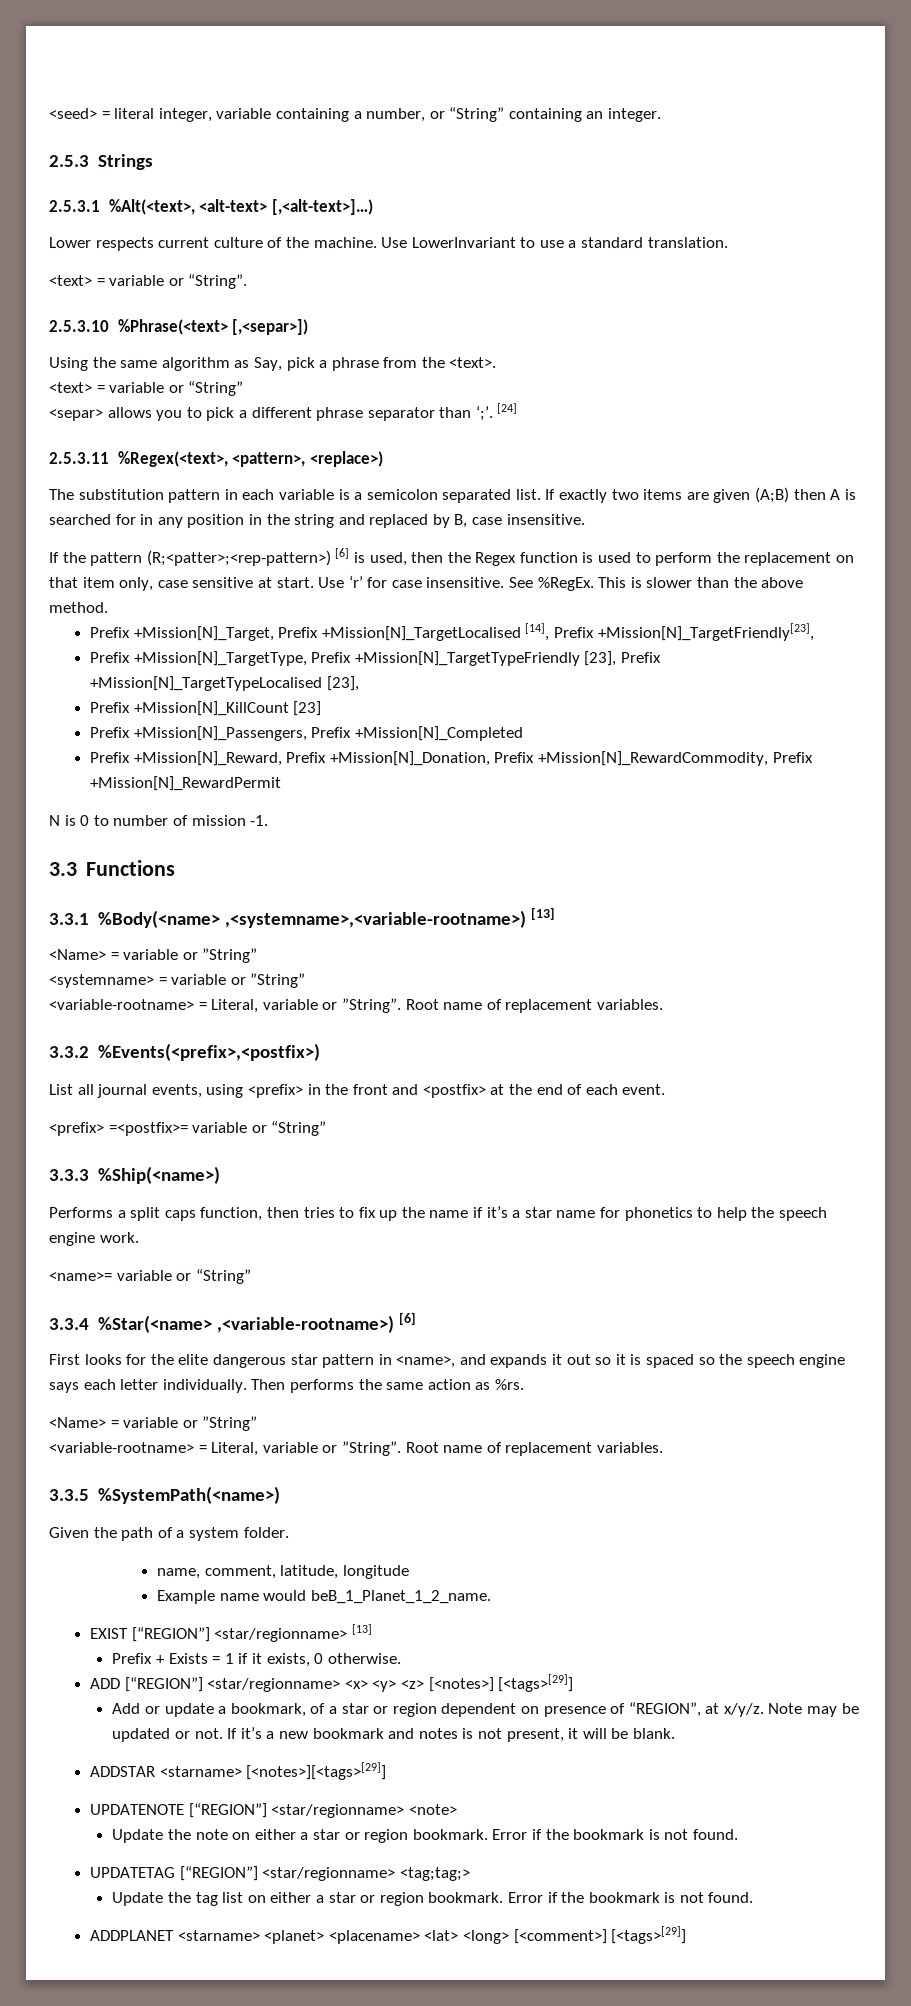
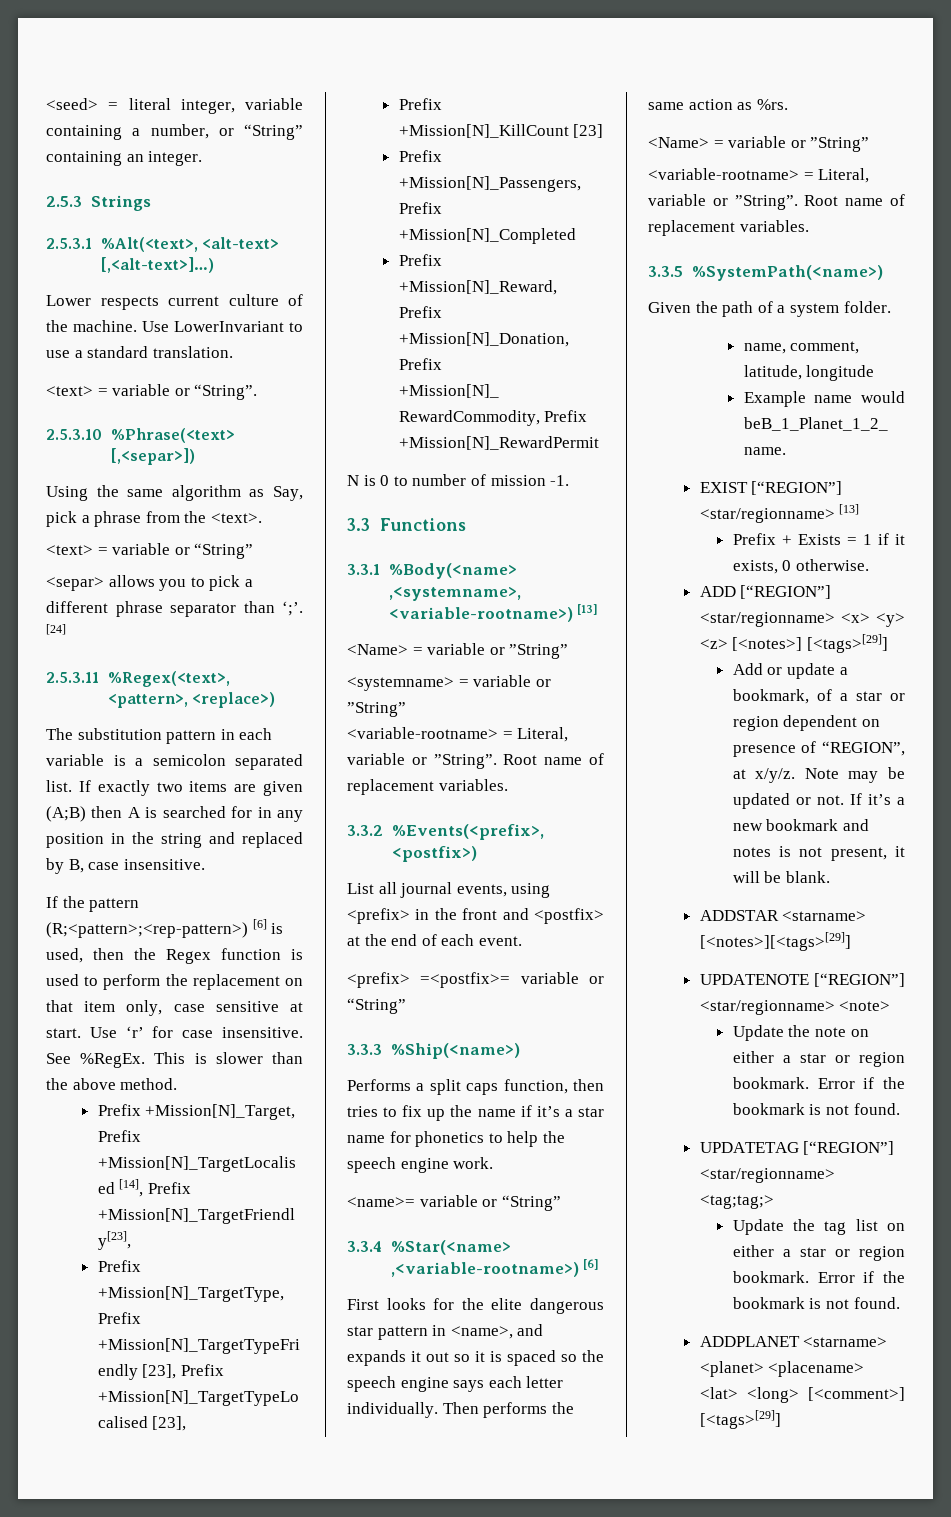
- If the pattern (R;<patter>;<rep-pattern>) [6] is used, then the Regex function is used to perform the replacement on that item only, case sensitive at start.
+ If the pattern (R;<pattern>;<rep-pattern>) [6] is used, then the Regex function is used to perform the replacement on that item only, case sensitive at start.

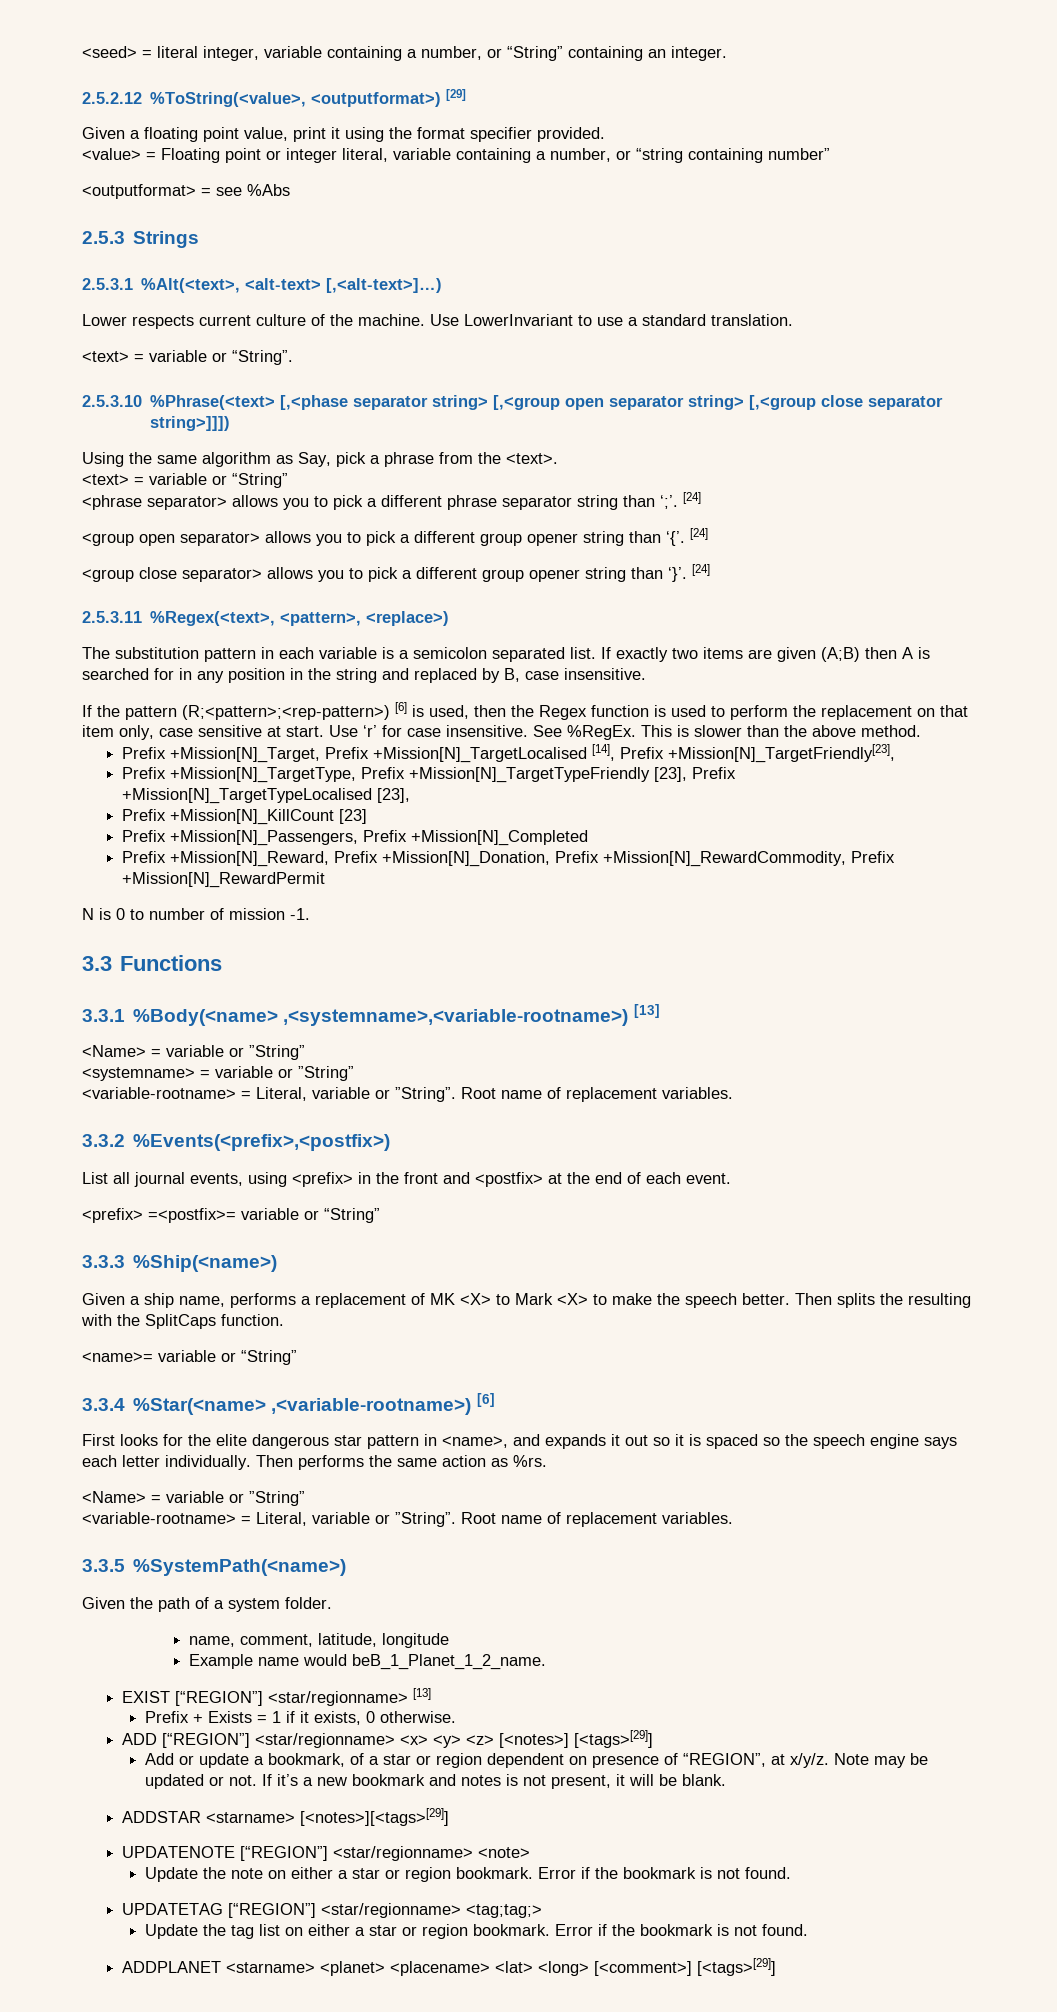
+ 2.5.2.12 %ToString(<value>, <outputformat>) [29]
+ Given a floating point value, print it using the format specifier provided.
+ <value> = Floating point or integer literal, variable containing a number, or “string containing number”
+ <outputformat> = see %Abs
- 2.5.3.10 %Phrase(<text> [,<separ>])
+ 2.5.3.10 %Phrase(<text> [,<phase separator string> [,<group open separator string> [,<group close separator string>]]])
- <separ> allows you to pick a different phrase separator than ‘;’.
+ <phrase separator> allows you to pick a different phrase separator string than ‘;’.
+ <group open separator> allows you to pick a different group opener string than ‘{’. [24]
+ <group close separator> allows you to pick a different group opener string than ‘}’. [24]
- Performs a split caps function, then tries to fix up the name if it’s a star name for phonetics to help the speech engine work.
+ Given a ship name, performs a replacement of MK <X> to Mark <X> to make the speech better. Then splits the resulting with the SplitCaps function.

